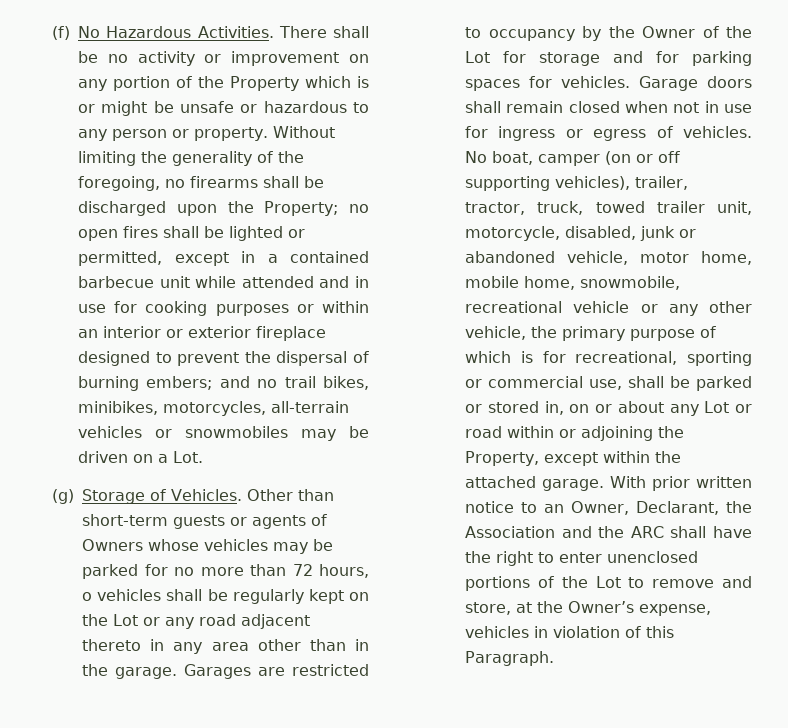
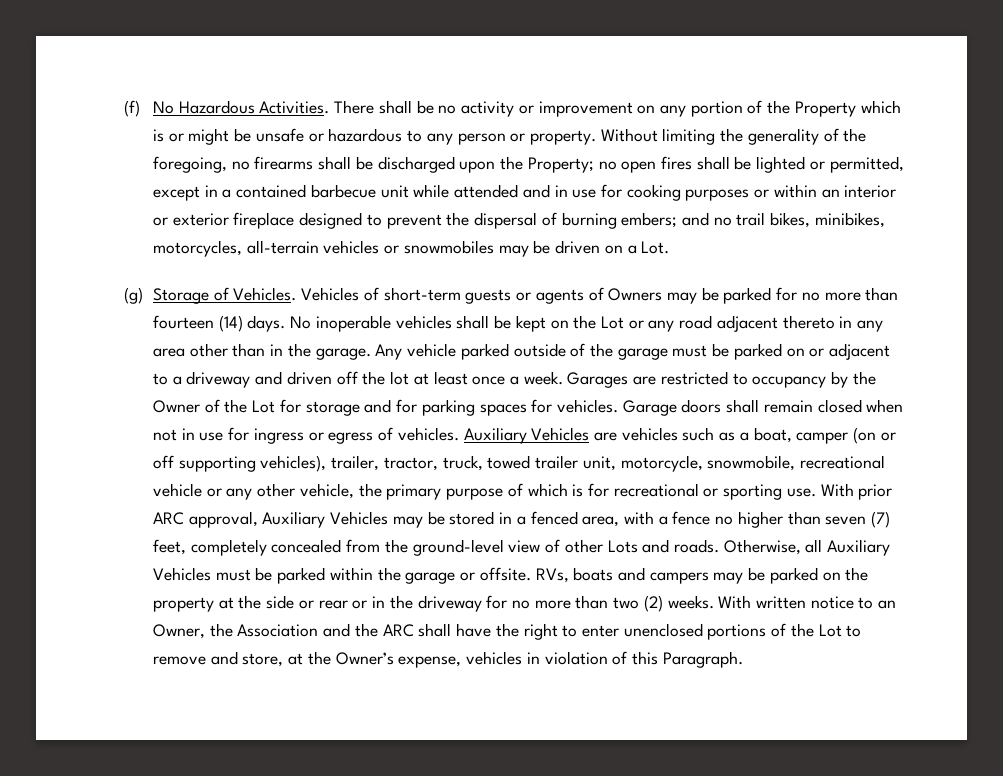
- Other than short-term guests or agents of Owners whose vehicles may be parked for no more than 72 hours, o vehicles shall be regularly kept on the Lot or any road adjacent thereto in any area other than in the garage.
+ Vehicles of short-term guests or agents of Owners may be parked for no more than fourteen (14) days. No inoperable vehicles shall be kept on the Lot or any road adjacent thereto in any area other than in the garage.
+ Any vehicle parked outside of the garage must be parked on or adjacent to a driveway and driven off the lot at least once a week.
- No boat, camper (on or off supporting vehicles), trailer, tractor, truck, towed trailer unit, motorcycle, disabled, junk or abandoned vehicle, motor home, mobile home, snowmobile, recreational vehicle or any other vehicle, the primary purpose of which is for recreational, sporting or commercial use, shall be parked or stored in, on or about any Lot or road within or adjoining the Property, except within the attached garage. With prior written notice to an Owner, Declarant, the Association and the ARC shall have the right to enter unenclosed portions of the Lot to remove and store, at the Owner’s expense, vehicles in violation of this Paragraph.
+ Auxiliary Vehicles are vehicles such as a boat, camper (on or off supporting vehicles), trailer, tractor, truck, towed trailer unit, motorcycle, snowmobile, recreational vehicle or any other vehicle, the primary purpose of which is for recreational or sporting use. With prior ARC approval, Auxiliary Vehicles may be stored in a fenced area, with a fence no higher than seven (7) feet, completely concealed from the ground-level view of other Lots and roads. Otherwise, all Auxiliary Vehicles must be parked within the garage or offsite. RVs, boats and campers may be parked on the property at the side or rear or in the driveway for no more than two (2) weeks. With written notice to an Owner, the Association and the ARC shall have the right to enter unenclosed portions of the Lot to remove and store, at the Owner’s expense, vehicles in violation of this Paragraph.

